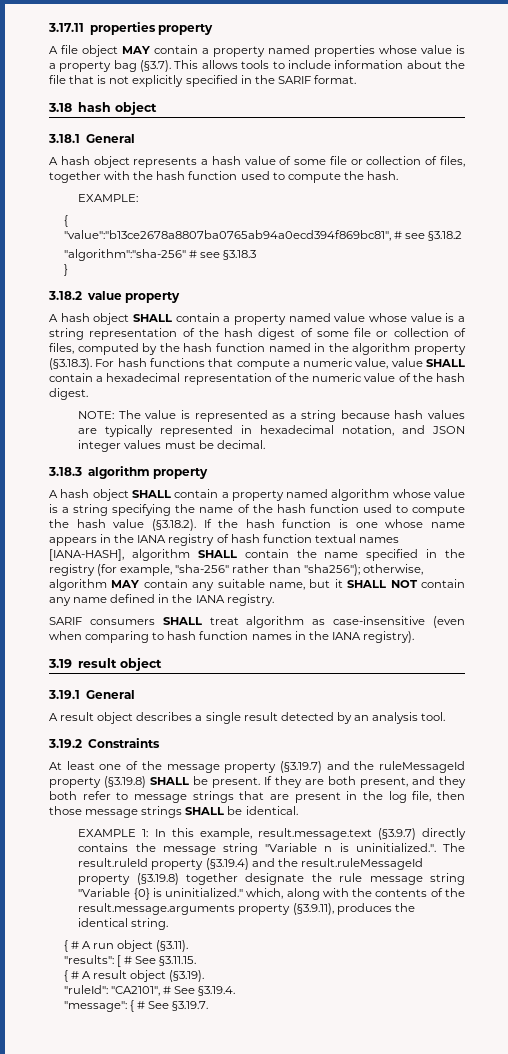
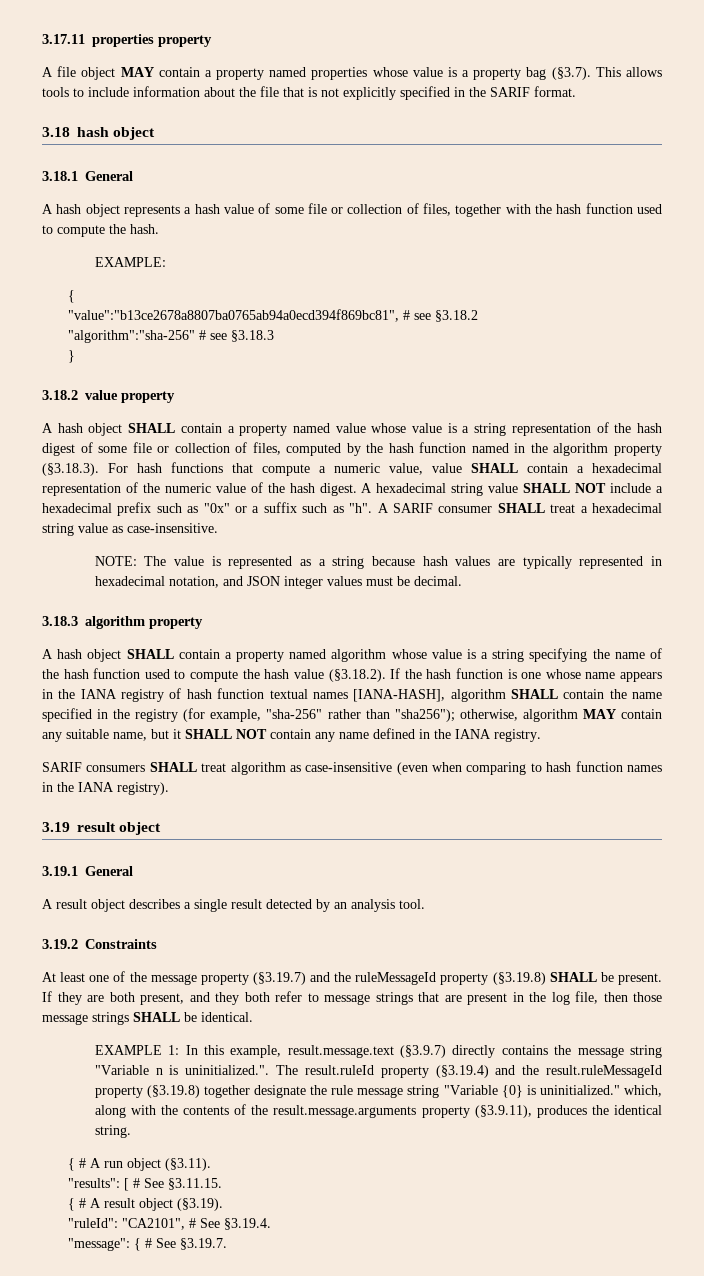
+ A hexadecimal string value SHALL NOT include a hexadecimal prefix such as "0x" or a suffix such as "h". A SARIF consumer SHALL treat a hexadecimal string value as case-insensitive.

